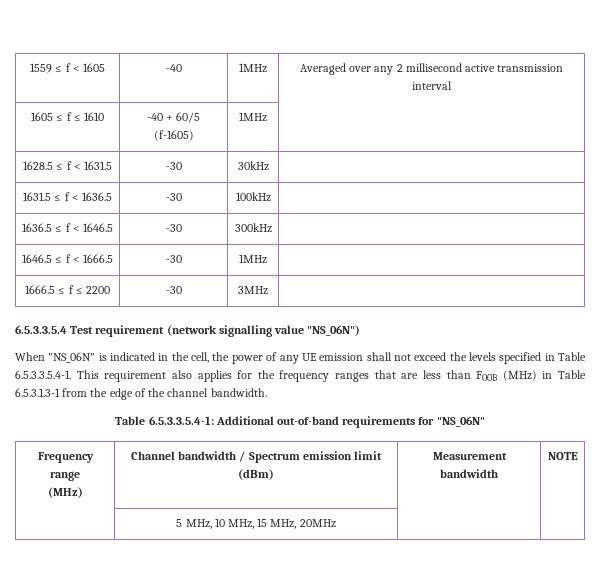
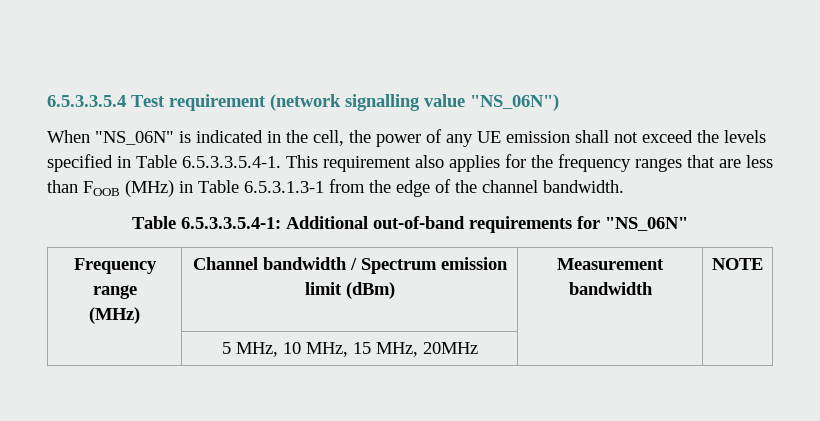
- 1559 ≤ f < 1605 | -40 | 1MHz | Averaged over any 2 millisecond active transmission interval
- 1605 ≤ f ≤ 1610 | -40 + 60/5 (f-1605) | 1MHz |
- 1628.5 ≤ f < 1631.5 | -30 | 30kHz |
- 1631.5 ≤ f < 1636.5 | -30 | 100kHz |
- 1636.5 ≤ f < 1646.5 | -30 | 300kHz |
- 1646.5 ≤ f < 1666.5 | -30 | 1MHz |
- 1666.5 ≤ f ≤ 2200 | -30 | 3MHz |

